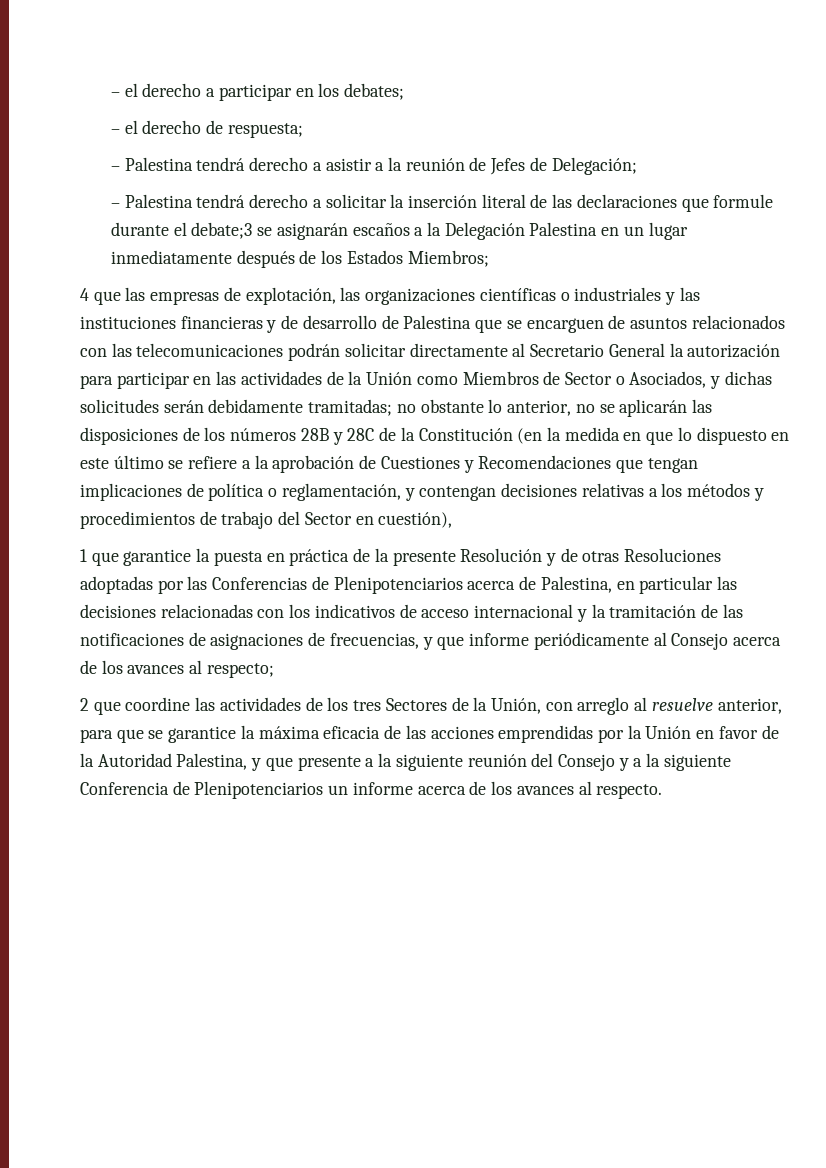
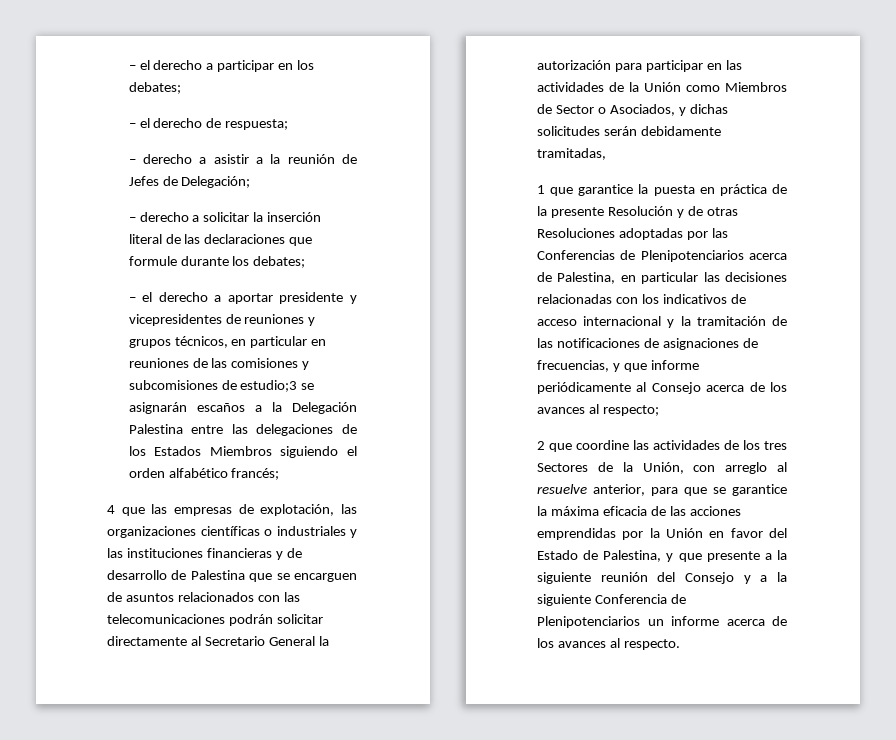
- – Palestina tendrá derecho a asistir a la reunión de Jefes de Delegación;
+ – derecho a asistir a la reunión de Jefes de Delegación;
- – Palestina tendrá derecho a solicitar la inserción literal de las declaraciones que formule durante el debate;3 se asignarán escaños a la Delegación Palestina en un lugar inmediatamente después de los Estados Miembros;
+ – derecho a solicitar la inserción literal de las declaraciones que formule durante los debates;
+ – el derecho a aportar presidente y vicepresidentes de reuniones y grupos técnicos, en particular en reuniones de las comisiones y subcomisiones de estudio;3 se asignarán escaños a la Delegación Palestina entre las delegaciones de los Estados Miembros siguiendo el orden alfabético francés;
- 4 que las empresas de explotación, las organizaciones científicas o industriales y las instituciones financieras y de desarrollo de Palestina que se encarguen de asuntos relacionados con las telecomunicaciones podrán solicitar directamente al Secretario General la autorización para participar en las actividades de la Unión como Miembros de Sector o Asociados, y dichas solicitudes serán debidamente tramitadas; no obstante lo anterior, no se aplicarán las disposiciones de los números 28B y 28C de la Constitución (en la medida en que lo dispuesto en este último se refiere a la aprobación de Cuestiones y Recomendaciones que tengan implicaciones de política o reglamentación, y contengan decisiones relativas a los métodos y procedimientos de trabajo del Sector en cuestión),
+ 4 que las empresas de explotación, las organizaciones científicas o industriales y las instituciones financieras y de desarrollo de Palestina que se encarguen de asuntos relacionados con las telecomunicaciones podrán solicitar directamente al Secretario General la autorización para participar en las actividades de la Unión como Miembros de Sector o Asociados, y dichas solicitudes serán debidamente tramitadas,
- 2 que coordine las actividades de los tres Sectores de la Unión, con arreglo al resuelve anterior, para que se garantice la máxima eficacia de las acciones emprendidas por la Unión en favor de la Autoridad Palestina, y que presente a la siguiente reunión del Consejo y a la siguiente Conferencia de Plenipotenciarios un informe acerca de los avances al respecto.
+ 2 que coordine las actividades de los tres Sectores de la Unión, con arreglo al resuelve anterior, para que se garantice la máxima eficacia de las acciones emprendidas por la Unión en favor del Estado de Palestina, y que presente a la siguiente reunión del Consejo y a la siguiente Conferencia de Plenipotenciarios un informe acerca de los avances al respecto.

